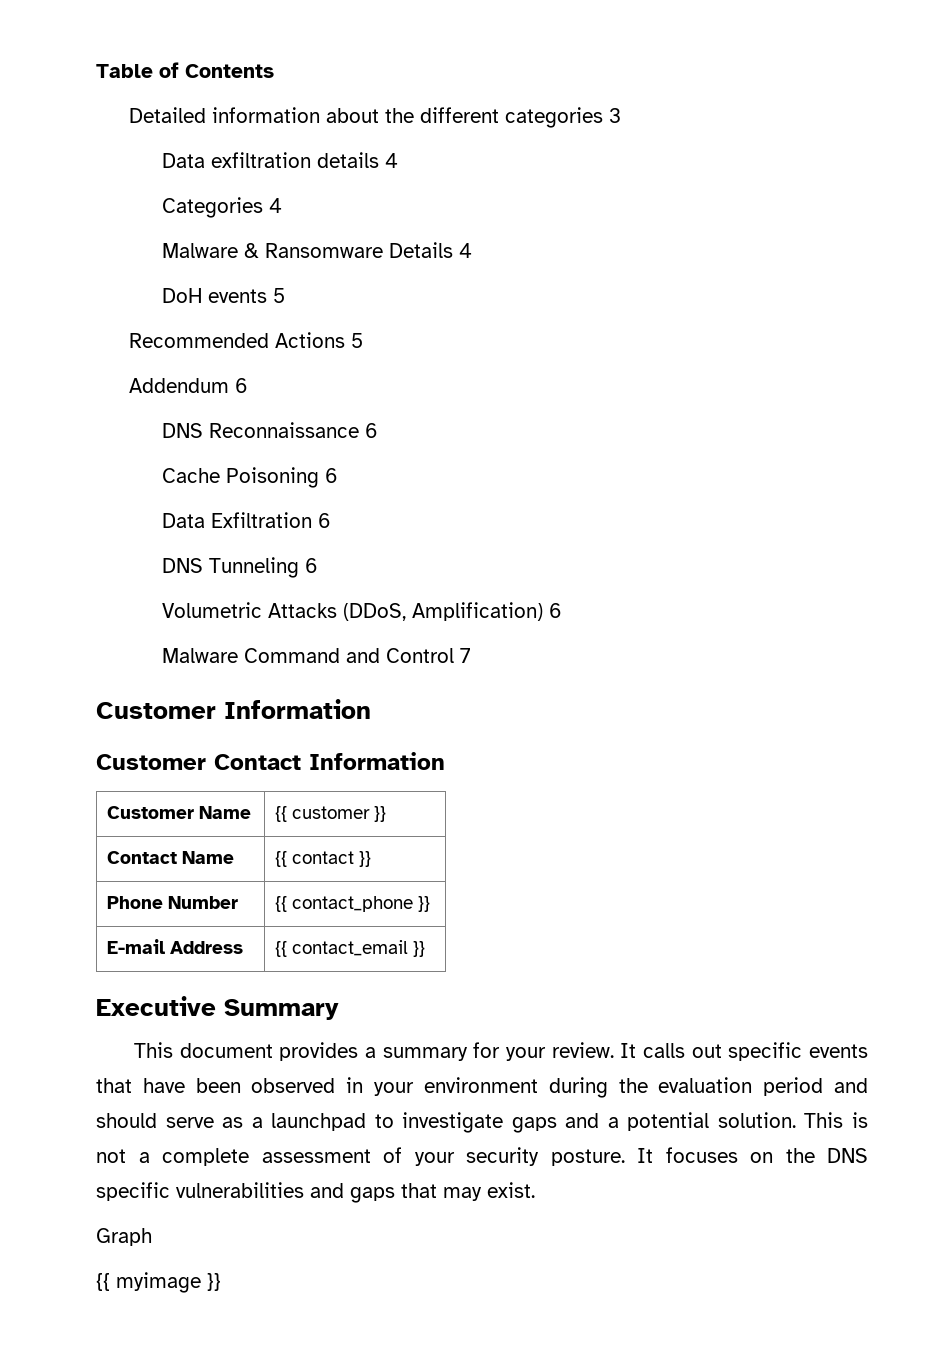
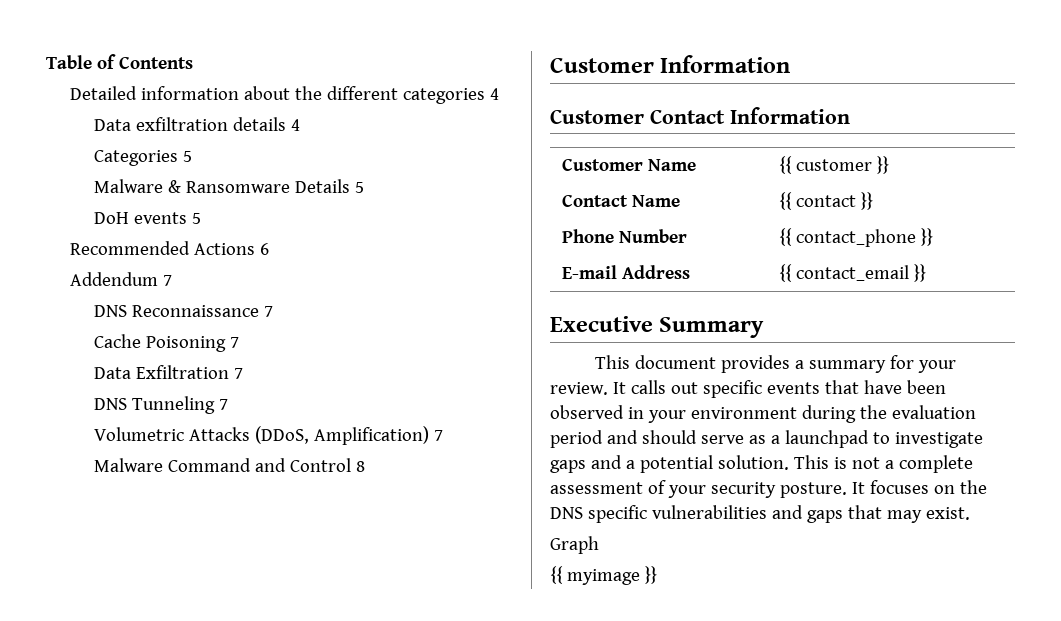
- Detailed information about the different categories 3
+ Detailed information about the different categories 4
- Categories 4
+ Categories 5
- Malware & Ransomware Details 4
+ Malware & Ransomware Details 5
- Recommended Actions 5
+ Recommended Actions 6
- Addendum 6
+ Addendum 7
- DNS Reconnaissance 6
+ DNS Reconnaissance 7
- Cache Poisoning 6
+ Cache Poisoning 7
- Data Exfiltration 6
+ Data Exfiltration 7
- DNS Tunneling 6
+ DNS Tunneling 7
- Volumetric Attacks (DDoS, Amplification) 6
+ Volumetric Attacks (DDoS, Amplification) 7
- Malware Command and Control 7
+ Malware Command and Control 8

